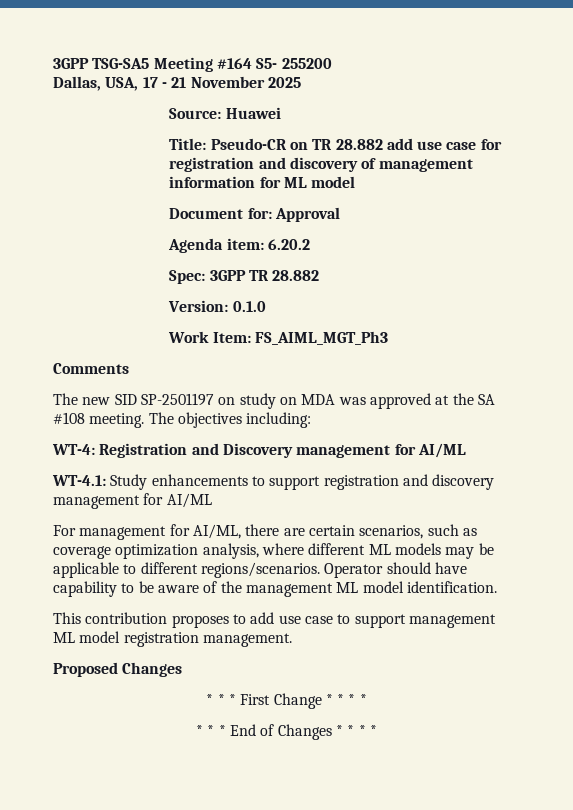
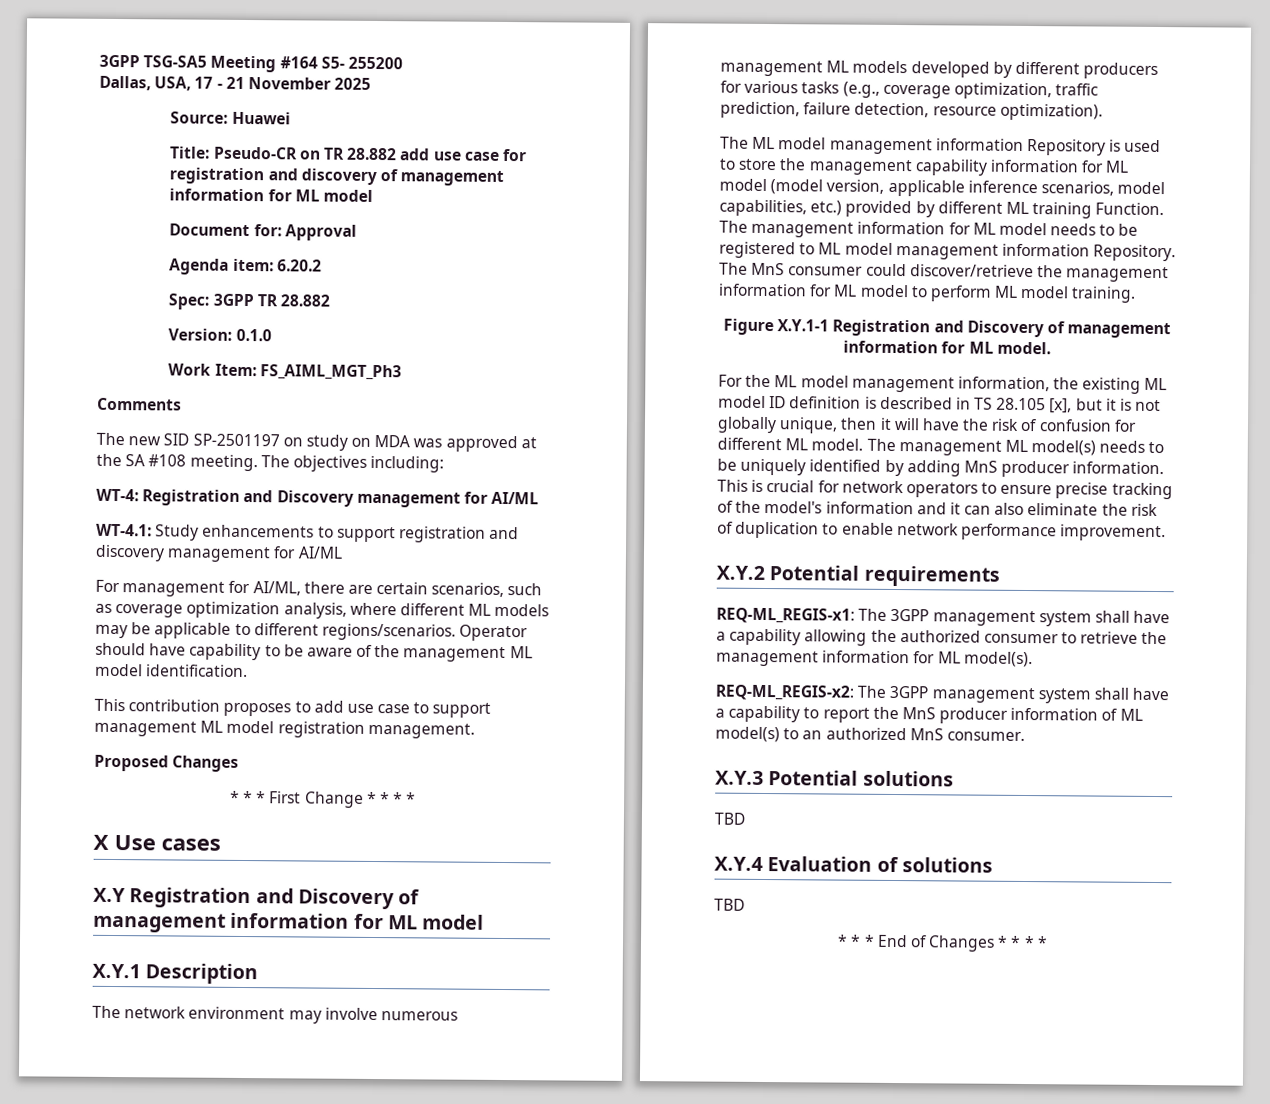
+ X Use cases
+ X.Y Registration and Discovery of management information for ML model
+ X.Y.1 Description
+ The network environment may involve numerous management ML models developed by different producers for various tasks (e.g., coverage optimization, traffic prediction, failure detection, resource optimization).
+ The ML model management information Repository is used to store the management capability information for ML model (model version, applicable inference scenarios, model capabilities, etc.) provided by different ML training Function. The management information for ML model needs to be registered to ML model management information Repository. The MnS consumer could discover/retrieve the management information for ML model to perform ML model training.
+ Figure X.Y.1-1 Registration and Discovery of management information for ML model.
+ For the ML model management information, the existing ML model ID definition is described in TS 28.105 [x], but it is not globally unique, then it will have the risk of confusion for different ML model. The management ML model(s) needs to be uniquely identified by adding MnS producer information. This is crucial for network operators to ensure precise tracking of the model's information and it can also eliminate the risk of duplication to enable network performance improvement.
+ X.Y.2 Potential requirements
+ REQ-ML_REGIS-x1: The 3GPP management system shall have a capability allowing the authorized consumer to retrieve the management information for ML model(s).
+ REQ-ML_REGIS-x2: The 3GPP management system shall have a capability to report the MnS producer information of ML model(s) to an authorized MnS consumer.
+ X.Y.3 Potential solutions
+ TBD
+ X.Y.4 Evaluation of solutions
+ TBD

